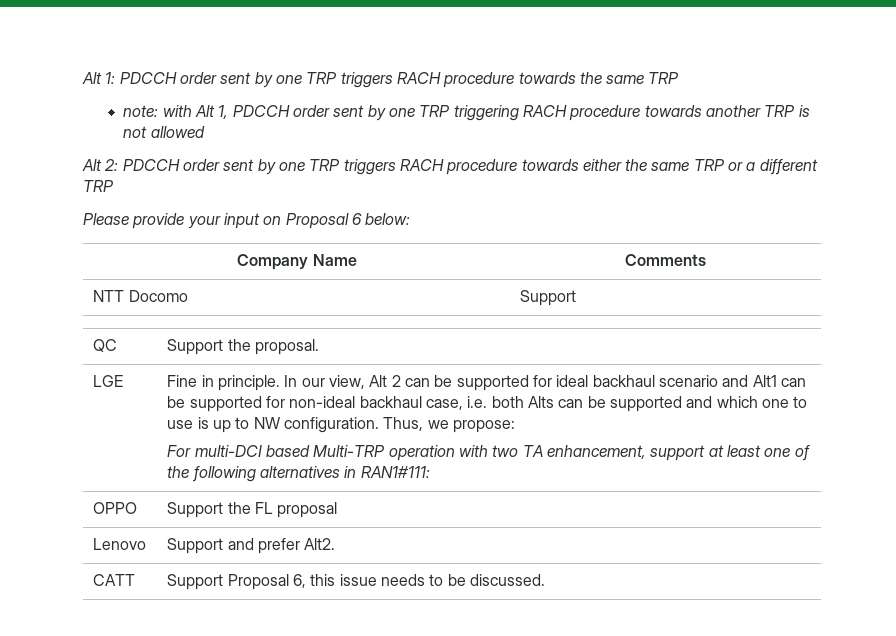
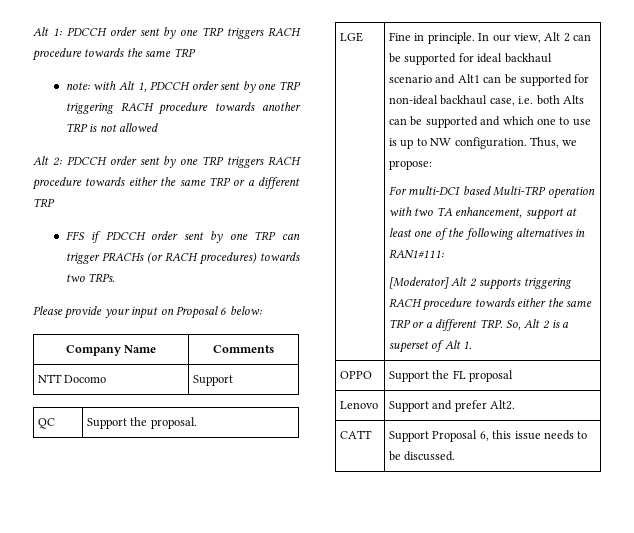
+ FFS if PDCCH order sent by one TRP can trigger PRACHs (or RACH procedures) towards two TRPs.
+ [Moderator] Alt 2 supports triggering RACH procedure towards either the same TRP or a different TRP. So, Alt 2 is a superset of Alt 1.

